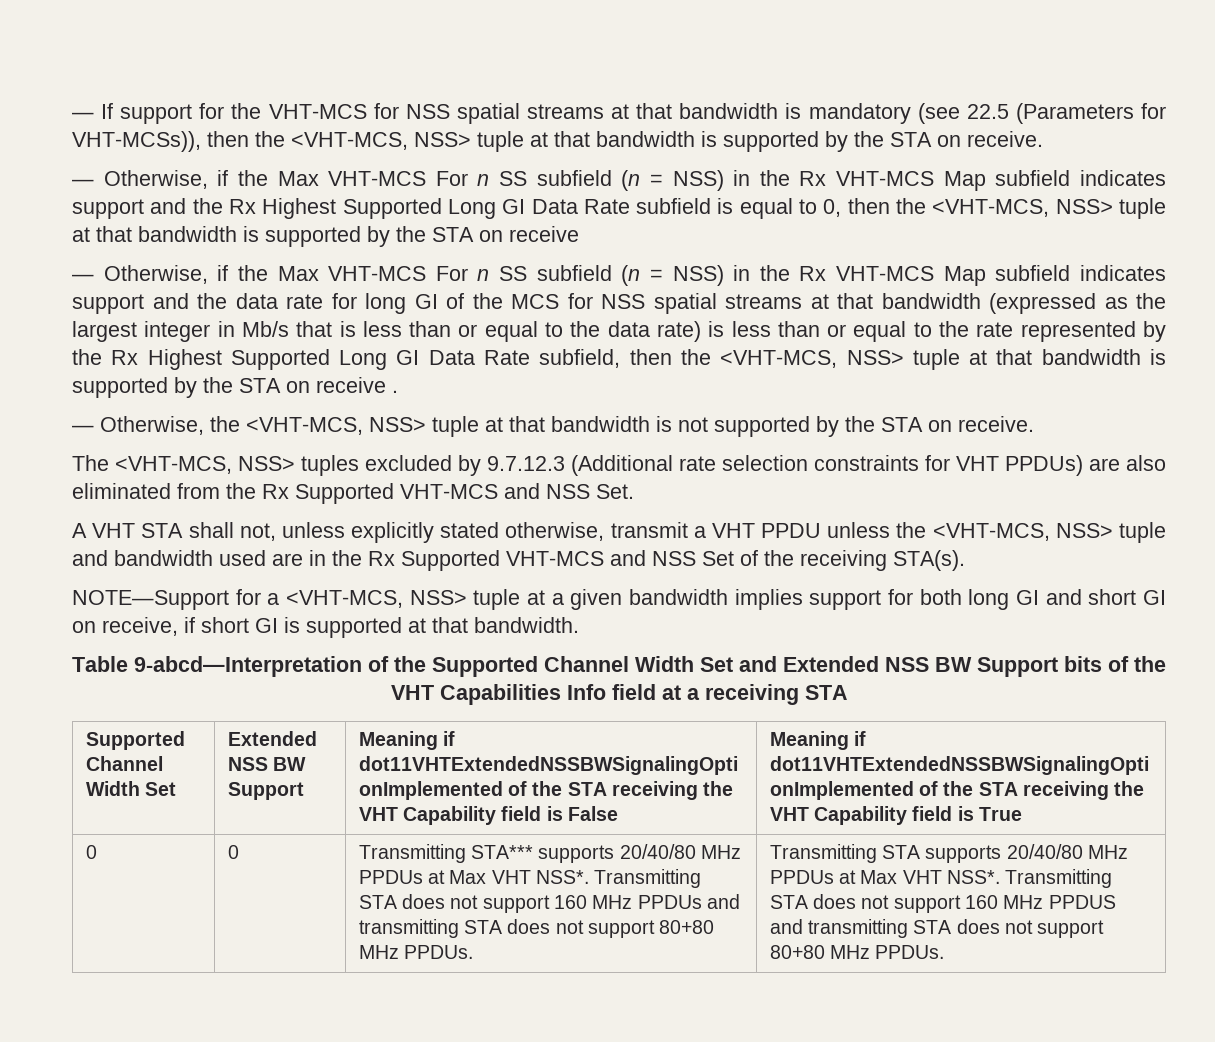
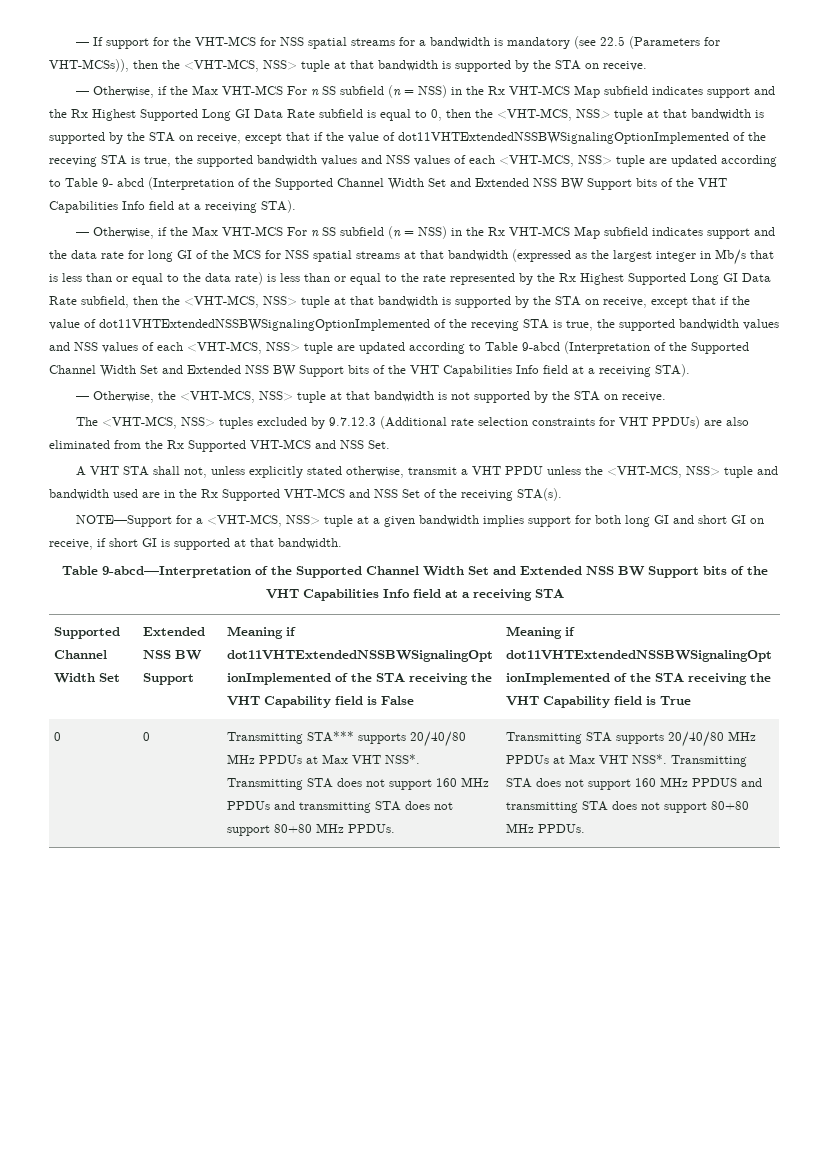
- — If support for the VHT-MCS for NSS spatial streams at that bandwidth is mandatory (see 22.5 (Parameters for VHT-MCSs)), then the <VHT-MCS, NSS> tuple at that bandwidth is supported by the STA on receive.
+ — If support for the VHT-MCS for NSS spatial streams for a bandwidth is mandatory (see 22.5 (Parameters for VHT-MCSs)), then the <VHT-MCS, NSS> tuple at that bandwidth is supported by the STA on receive.
- — Otherwise, if the Max VHT-MCS For n SS subfield (n = NSS) in the Rx VHT-MCS Map subfield indicates support and the Rx Highest Supported Long GI Data Rate subfield is equal to 0, then the <VHT-MCS, NSS> tuple at that bandwidth is supported by the STA on receive
+ — Otherwise, if the Max VHT-MCS For n SS subfield (n = NSS) in the Rx VHT-MCS Map subfield indicates support and the Rx Highest Supported Long GI Data Rate subfield is equal to 0, then the <VHT-MCS, NSS> tuple at that bandwidth is supported by the STA on receive, except that if the value of dot11VHTExtendedNSSBWSignalingOptionImplemented of the receving STA is true, the supported bandwidth values and NSS values of each <VHT-MCS, NSS> tuple are updated according to Table 9- abcd (Interpretation of the Supported Channel Width Set and Extended NSS BW Support bits of the VHT Capabilities Info field at a receiving STA).
- — Otherwise, if the Max VHT-MCS For n SS subfield (n = NSS) in the Rx VHT-MCS Map subfield indicates support and the data rate for long GI of the MCS for NSS spatial streams at that bandwidth (expressed as the largest integer in Mb/s that is less than or equal to the data rate) is less than or equal to the rate represented by the Rx Highest Supported Long GI Data Rate subfield, then the <VHT-MCS, NSS> tuple at that bandwidth is supported by the STA on receive .
+ — Otherwise, if the Max VHT-MCS For n SS subfield (n = NSS) in the Rx VHT-MCS Map subfield indicates support and the data rate for long GI of the MCS for NSS spatial streams at that bandwidth (expressed as the largest integer in Mb/s that is less than or equal to the data rate) is less than or equal to the rate represented by the Rx Highest Supported Long GI Data Rate subfield, then the <VHT-MCS, NSS> tuple at that bandwidth is supported by the STA on receive, except that if the value of dot11VHTExtendedNSSBWSignalingOptionImplemented of the receving STA is true, the supported bandwidth values and NSS values of each <VHT-MCS, NSS> tuple are updated according to Table 9-abcd (Interpretation of the Supported Channel Width Set and Extended NSS BW Support bits of the VHT Capabilities Info field at a receiving STA).

